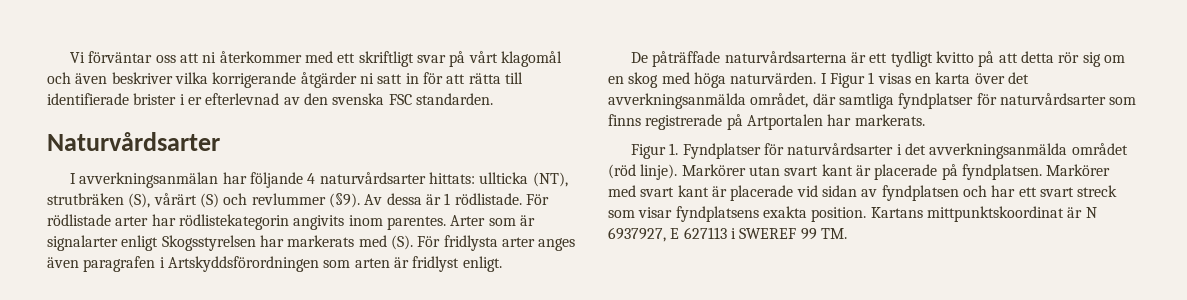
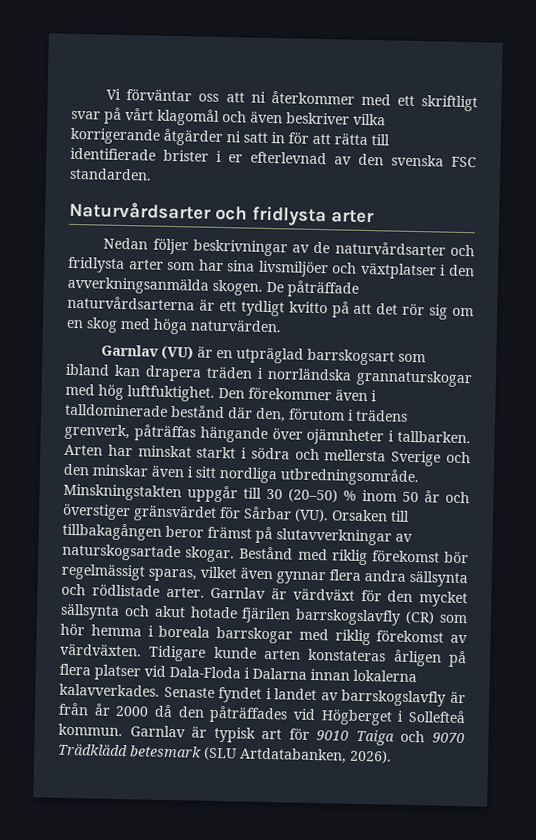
- Naturvårdsarter
- I avverkningsanmälan har följande 4 naturvårdsarter hittats: ullticka (NT), strutbräken (S), vårärt (S) och revlummer (§9). Av dessa är 1 rödlistade. För rödlistade arter har rödlistekategorin angivits inom parentes. Arter som är signalarter enligt Skogsstyrelsen har markerats med (S). För fridlysta arter anges även paragrafen i Artskyddsförordningen som arten är fridlyst enligt.
- De påträffade naturvårdsarterna är ett tydligt kvitto på att detta rör sig om en skog med höga naturvärden. I Figur 1 visas en karta över det avverkningsanmälda området, där samtliga fyndplatser för naturvårdsarter som finns registrerade på Artportalen har markerats.
- Figur 1. Fyndplatser för naturvårdsarter i det avverkningsanmälda området (röd linje). Markörer utan svart kant är placerade på fyndplatsen. Markörer med svart kant är placerade vid sidan av fyndplatsen och har ett svart streck som visar fyndplatsens exakta position. Kartans mittpunktskoordinat är N 6937927, E 627113 i SWEREF 99 TM.
+ Naturvårdsarter och fridlysta arter
+ Nedan följer beskrivningar av de naturvårdsarter och fridlysta arter som har sina livsmiljöer och växtplatser i den avverkningsanmälda skogen. De påträffade naturvårdsarterna är ett tydligt kvitto på att det rör sig om en skog med höga naturvärden.
+ Garnlav (VU) är en utpräglad barrskogsart som ibland kan drapera träden i norrländska grannaturskogar med hög luftfuktighet. Den förekommer även i talldominerade bestånd där den, förutom i trädens grenverk, påträffas hängande över ojämnheter i tallbarken. Arten har minskat starkt i södra och mellersta Sverige och den minskar även i sitt nordliga utbredningsområde. Minskningstakten uppgår till 30 (20–50) % inom 50 år och överstiger gränsvärdet för Sårbar (VU). Orsaken till tillbakagången beror främst på slutavverkningar av naturskogsartade skogar. Bestånd med riklig förekomst bör regelmässigt sparas, vilket även gynnar flera andra sällsynta och rödlistade arter. Garnlav är värdväxt för den mycket sällsynta och akut hotade fjärilen barrskogslavfly (CR) som hör hemma i boreala barrskogar med riklig förekomst av värdväxten. Tidigare kunde arten konstateras årligen på flera platser vid Dala-Floda i Dalarna innan lokalerna kalavverkades. Senaste fyndet i landet av barrskogslavfly är från år 2000 då den påträffades vid Högberget i Sollefteå kommun. Garnlav är typisk art för 9010 Taiga och 9070 Trädklädd betesmark (SLU Artdatabanken, 2026).

